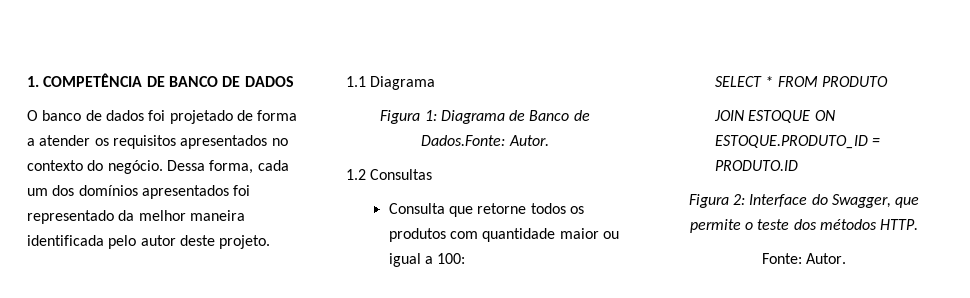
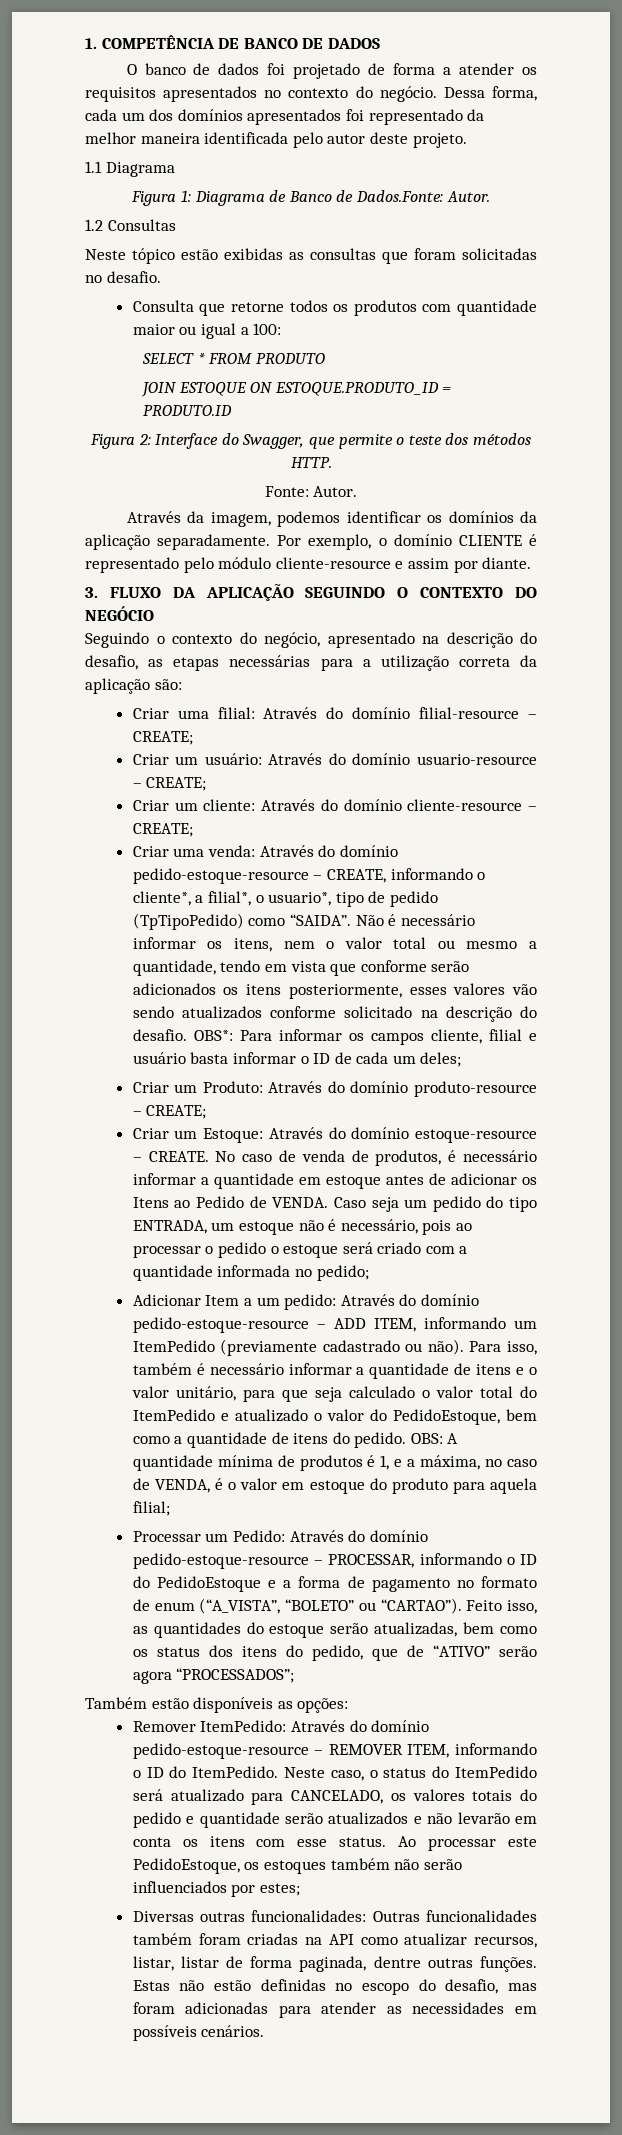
+ Neste tópico estão exibidas as consultas que foram solicitadas no desafio.
+ Através da imagem, podemos identificar os domínios da aplicação separadamente. Por exemplo, o domínio CLIENTE é representado pelo módulo cliente-resource e assim por diante.
+ 3. FLUXO DA APLICAÇÃO SEGUINDO O CONTEXTO DO NEGÓCIO
+ Seguindo o contexto do negócio, apresentado na descrição do desafio, as etapas necessárias para a utilização correta da aplicação são:
+ Criar uma filial: Através do domínio filial-resource – CREATE;
+ Criar um usuário: Através do domínio usuario-resource – CREATE;
+ Criar um cliente: Através do domínio cliente-resource – CREATE;
+ Criar uma venda: Através do domínio pedido-estoque-resource – CREATE, informando o cliente*, a filial*, o usuario*, tipo de pedido (TpTipoPedido) como “SAIDA”. Não é necessário informar os itens, nem o valor total ou mesmo a quantidade, tendo em vista que conforme serão adicionados os itens posteriormente, esses valores vão sendo atualizados conforme solicitado na descrição do desafio. OBS*: Para informar os campos cliente, filial e usuário basta informar o ID de cada um deles;
+ Criar um Produto: Através do domínio produto-resource – CREATE;
+ Criar um Estoque: Através do domínio estoque-resource – CREATE. No caso de venda de produtos, é necessário informar a quantidade em estoque antes de adicionar os Itens ao Pedido de VENDA. Caso seja um pedido do tipo ENTRADA, um estoque não é necessário, pois ao processar o pedido o estoque será criado com a quantidade informada no pedido;
+ Adicionar Item a um pedido: Através do domínio pedido-estoque-resource – ADD ITEM, informando um ItemPedido (previamente cadastrado ou não). Para isso, também é necessário informar a quantidade de itens e o valor unitário, para que seja calculado o valor total do ItemPedido e atualizado o valor do PedidoEstoque, bem como a quantidade de itens do pedido. OBS: A quantidade mínima de produtos é 1, e a máxima, no caso de VENDA, é o valor em estoque do produto para aquela filial;
+ Processar um Pedido: Através do domínio pedido-estoque-resource – PROCESSAR, informando o ID do PedidoEstoque e a forma de pagamento no formato de enum (“A_VISTA”, “BOLETO” ou “CARTAO”). Feito isso, as quantidades do estoque serão atualizadas, bem como os status dos itens do pedido, que de “ATIVO” serão agora “PROCESSADOS”;
+ Também estão disponíveis as opções:
+ Remover ItemPedido: Através do domínio pedido-estoque-resource – REMOVER ITEM, informando o ID do ItemPedido. Neste caso, o status do ItemPedido será atualizado para CANCELADO, os valores totais do pedido e quantidade serão atualizados e não levarão em conta os itens com esse status. Ao processar este PedidoEstoque, os estoques também não serão influenciados por estes;
+ Diversas outras funcionalidades: Outras funcionalidades também foram criadas na API como atualizar recursos, listar, listar de forma paginada, dentre outras funções. Estas não estão definidas no escopo do desafio, mas foram adicionadas para atender as necessidades em possíveis cenários.

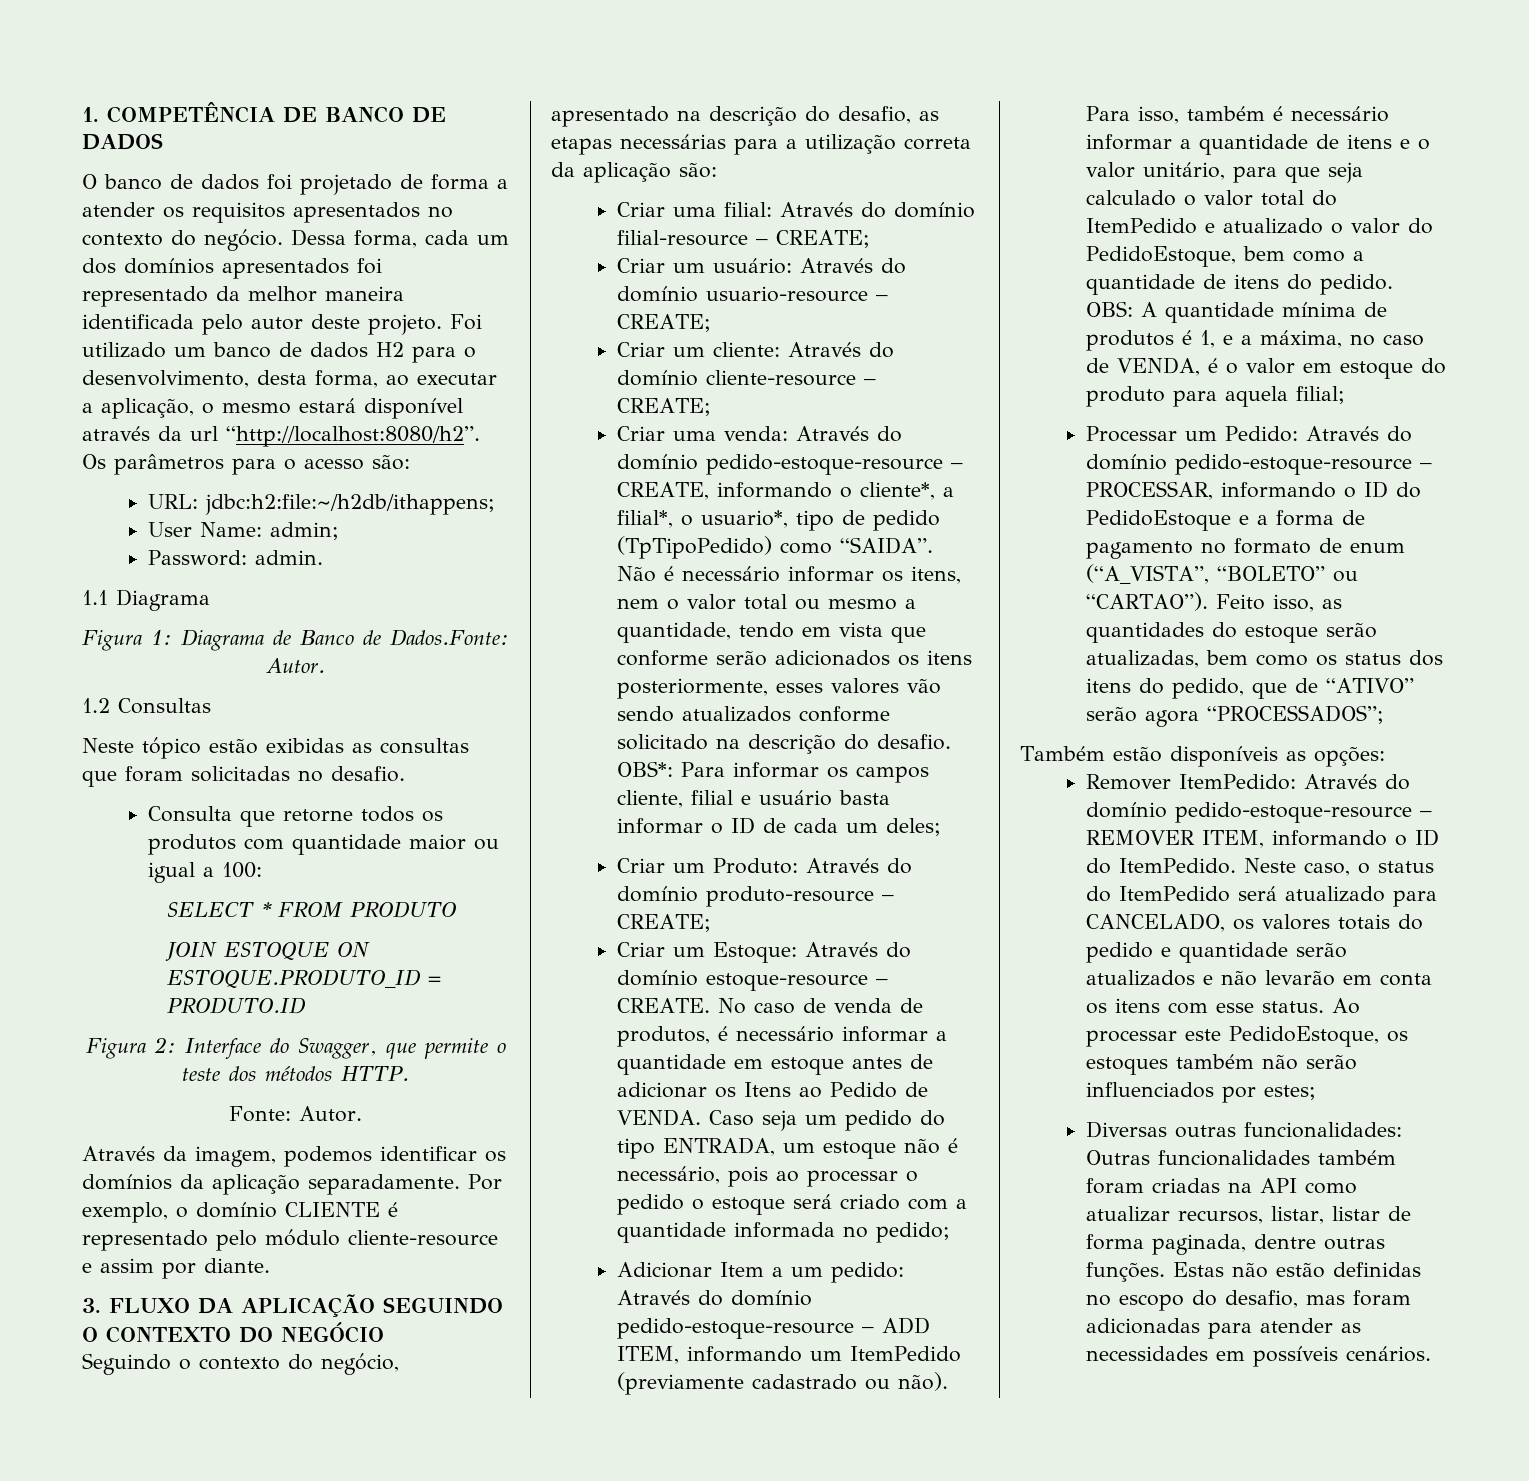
+ Foi utilizado um banco de dados H2 para o desenvolvimento, desta forma, ao executar a aplicação, o mesmo estará disponível através da url “http://localhost:8080/h2”. Os parâmetros para o acesso são:
+ URL: jdbc:h2:file:~/h2db/ithappens;
+ User Name: admin;
+ Password: admin.

